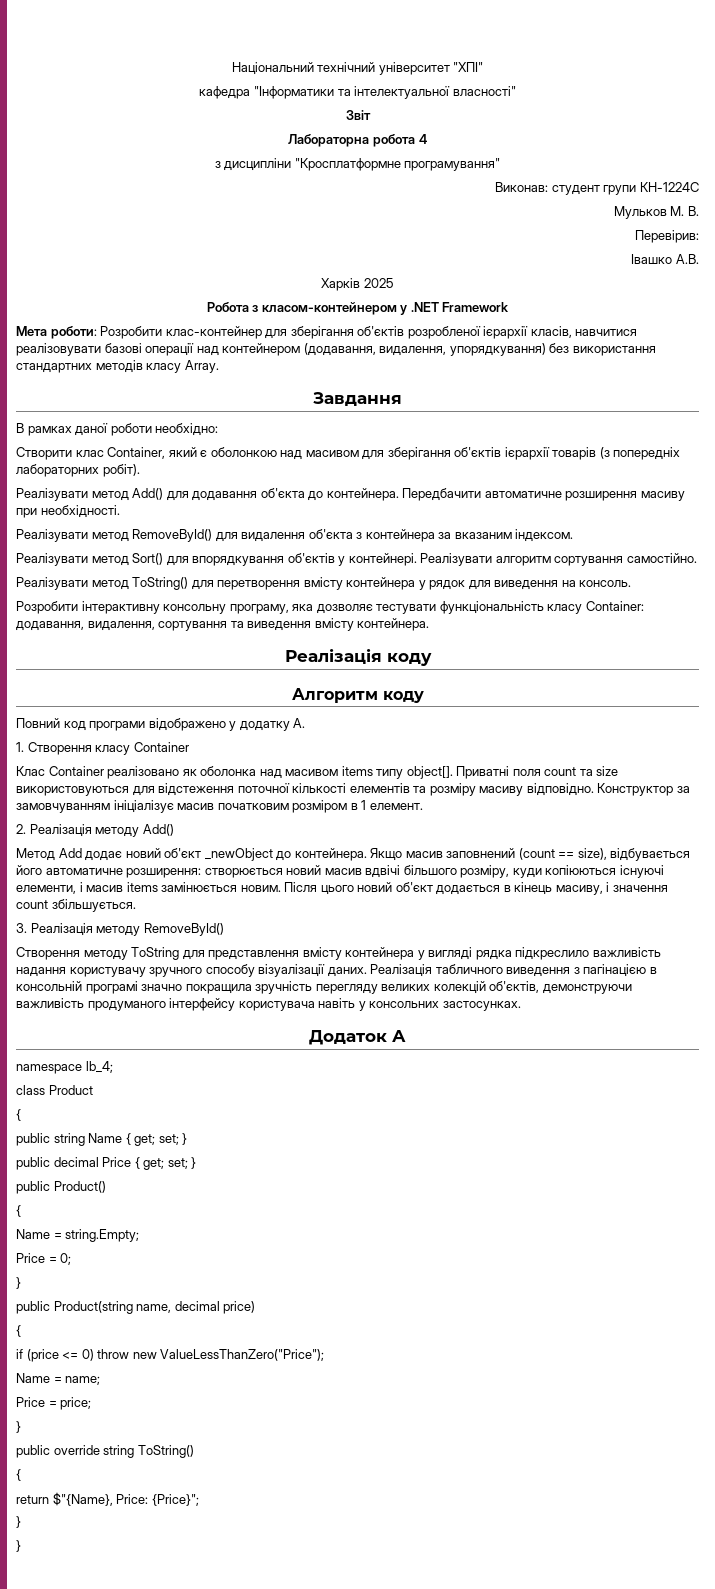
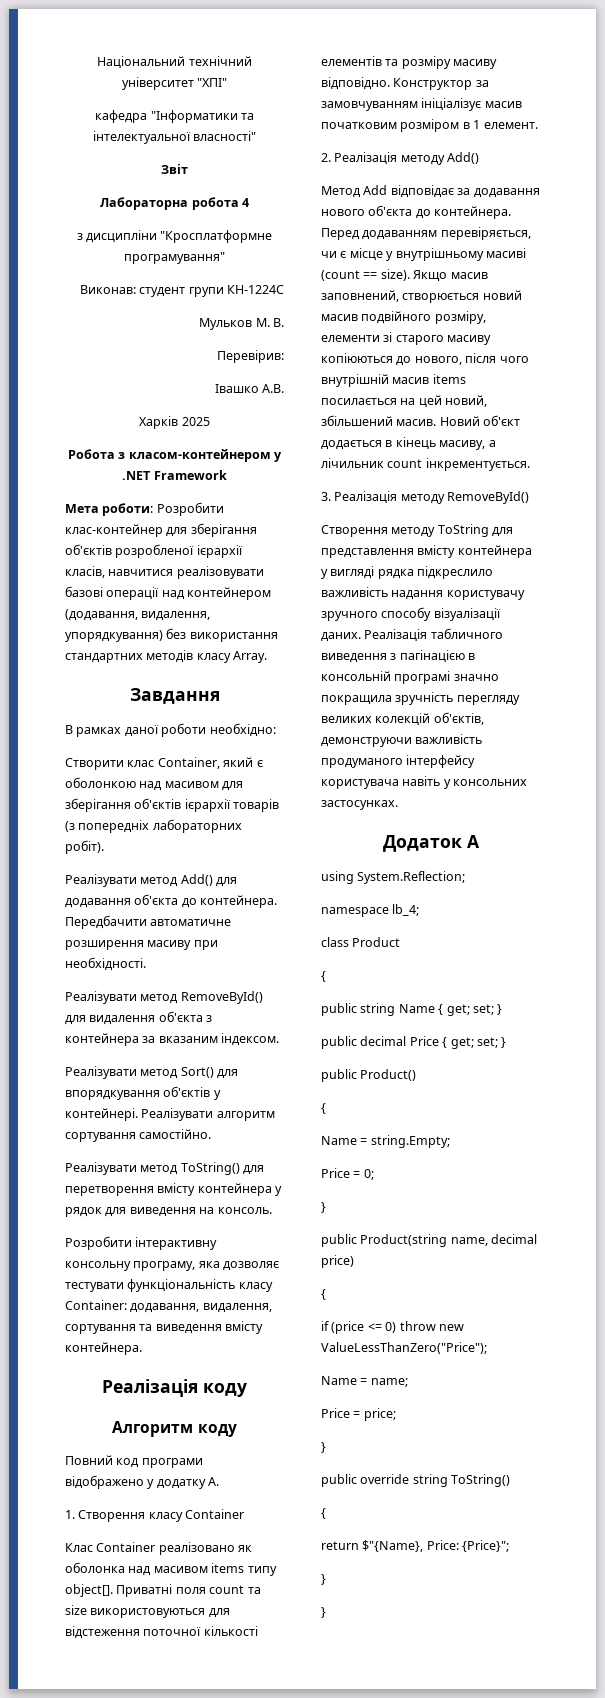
- Метод Add додає новий об'єкт _newObject до контейнера. Якщо масив заповнений (count == size), відбувається його автоматичне розширення: створюється новий масив вдвічі більшого розміру, куди копіюються існуючі елементи, і масив items замінюється новим. Після цього новий об'єкт додається в кінець масиву, і значення count збільшується.
+ Метод Add відповідає за додавання нового об'єкта до контейнера. Перед додаванням перевіряється, чи є місце у внутрішньому масиві (count == size). Якщо масив заповнений, створюється новий масив подвійного розміру, елементи зі старого масиву копіюються до нового, після чого внутрішній масив items посилається на цей новий, збільшений масив. Новий об'єкт додається в кінець масиву, а лічильник count інкрементується.
+ using System.Reflection;

